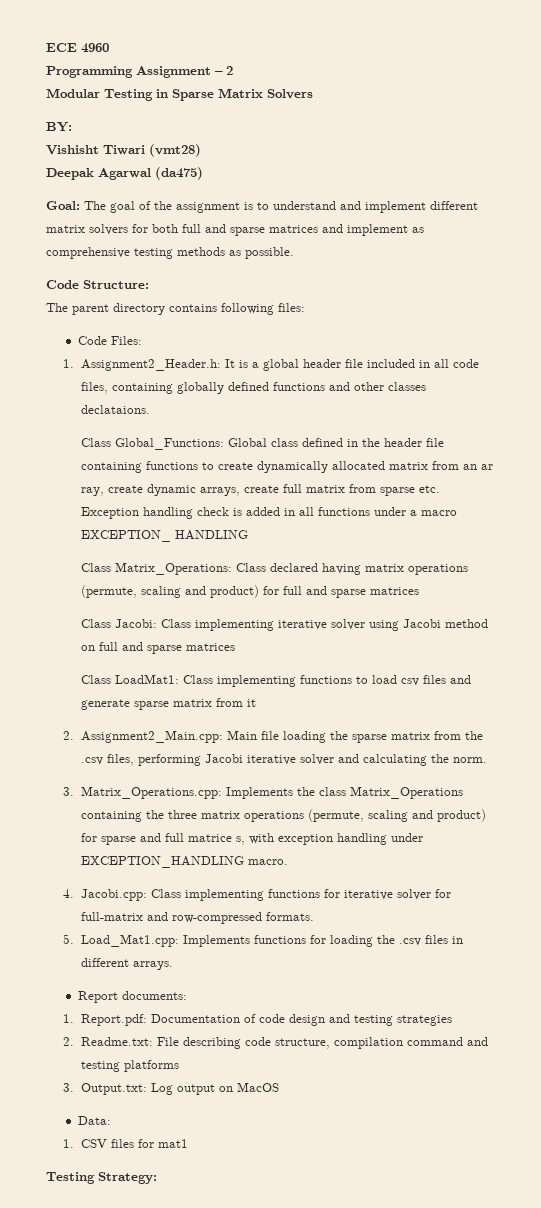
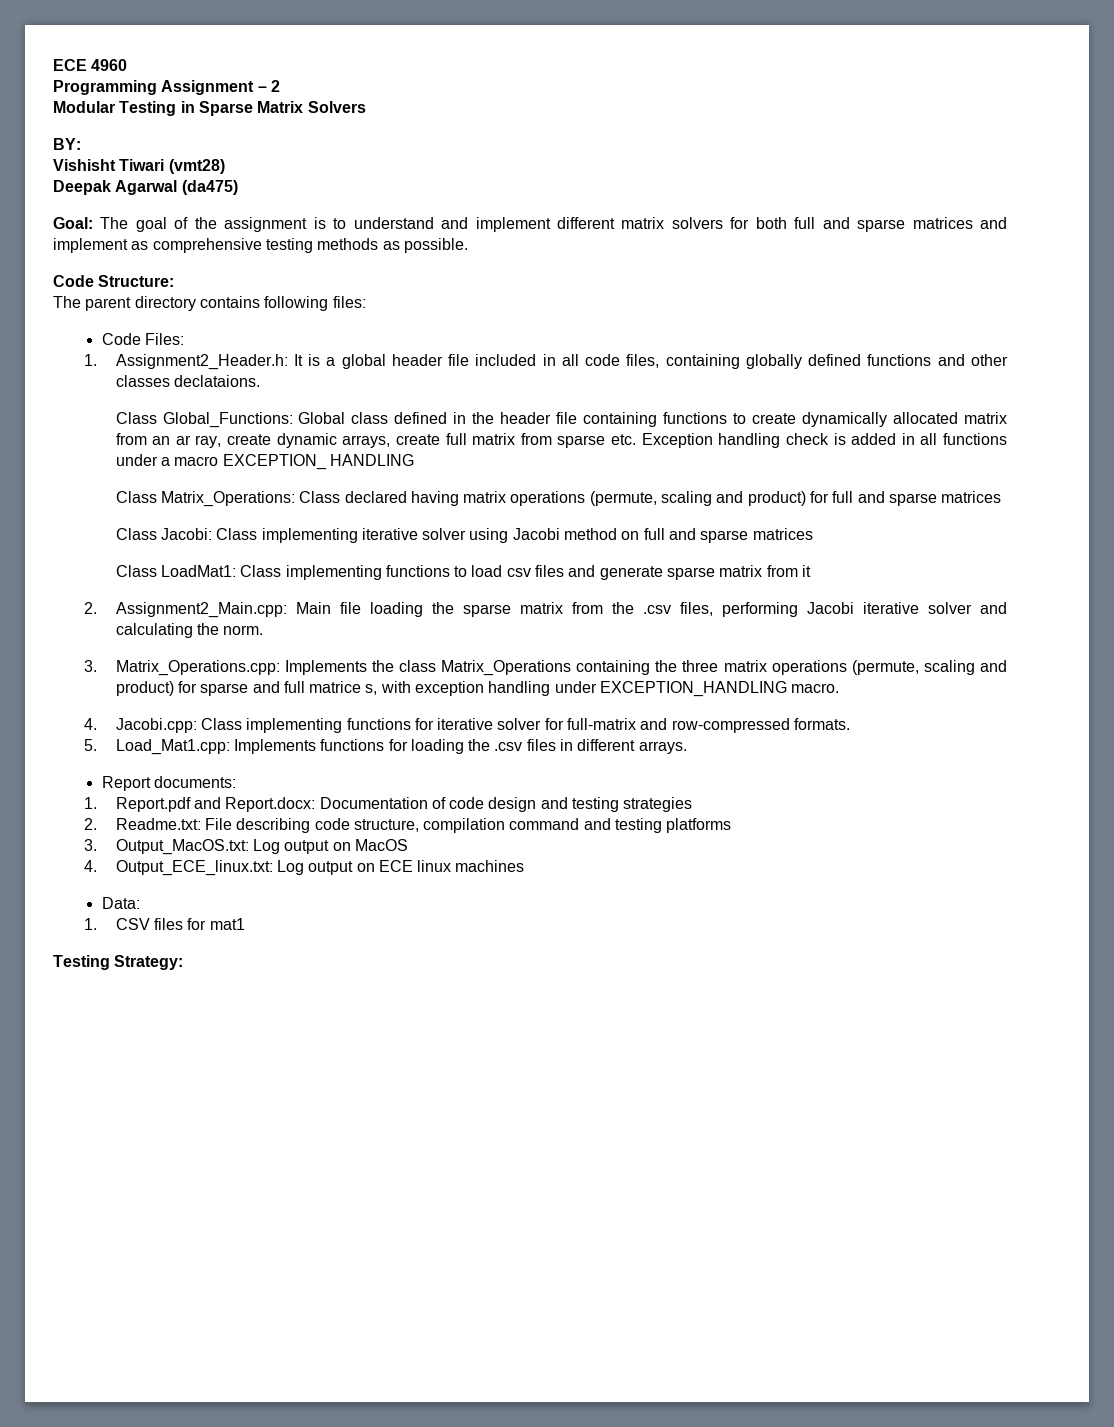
- 1. Report.pdf: Documentation of code design and testing strategies
+ 1. Report.pdf and Report.docx: Documentation of code design and testing strategies
- 3. Output.txt: Log output on MacOS
+ 3. Output_MacOS.txt: Log output on MacOS
+ 4. Output_ECE_linux.txt: Log output on ECE linux machines

